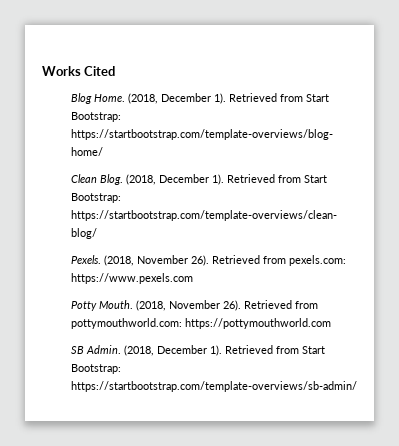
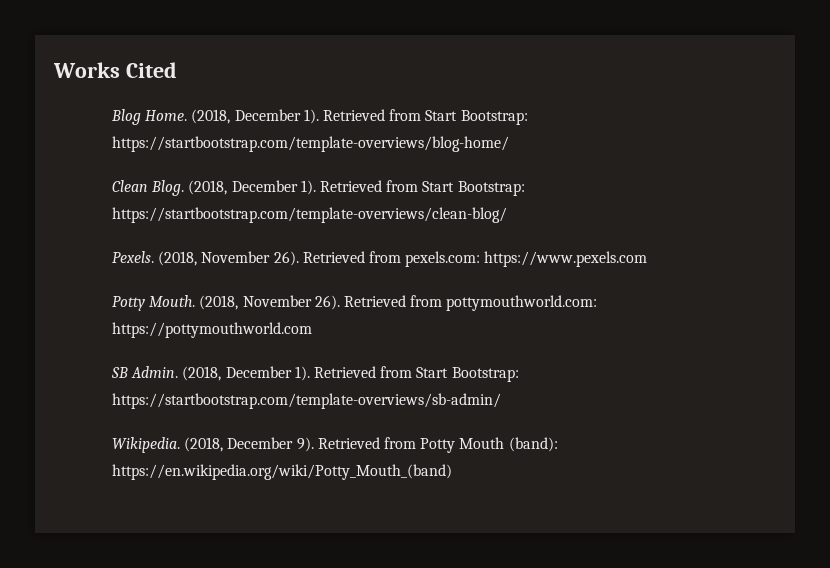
+ Wikipedia. (2018, December 9). Retrieved from Potty Mouth (band): https://en.wikipedia.org/wiki/Potty_Mouth_(band)

